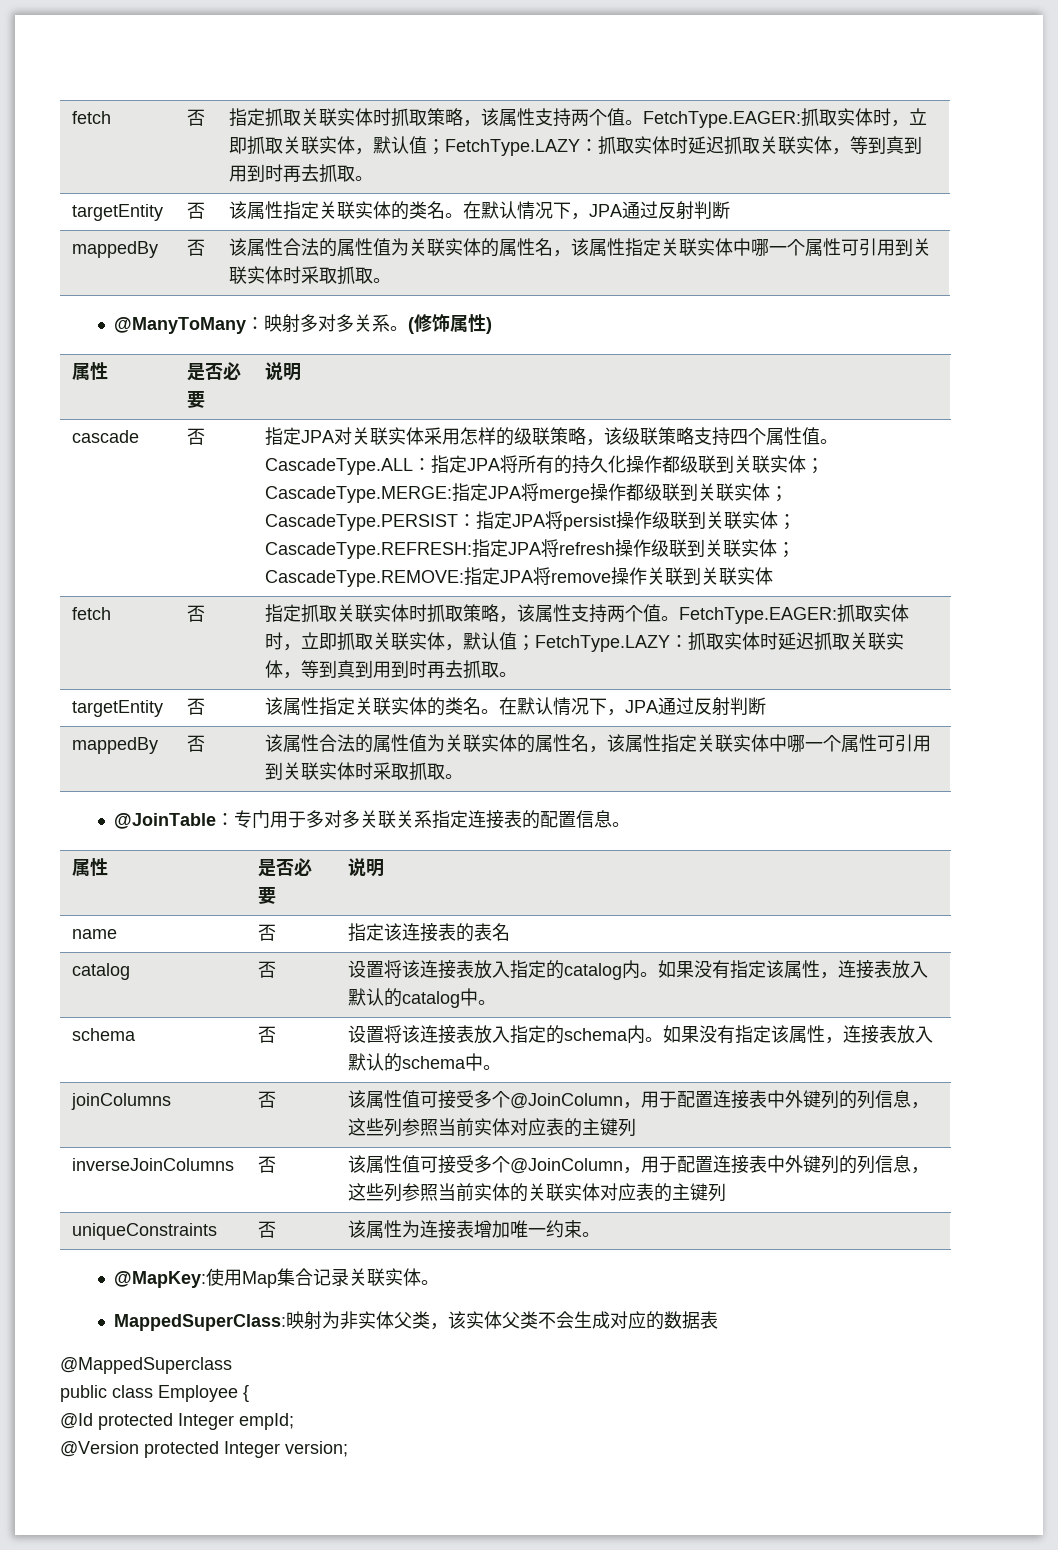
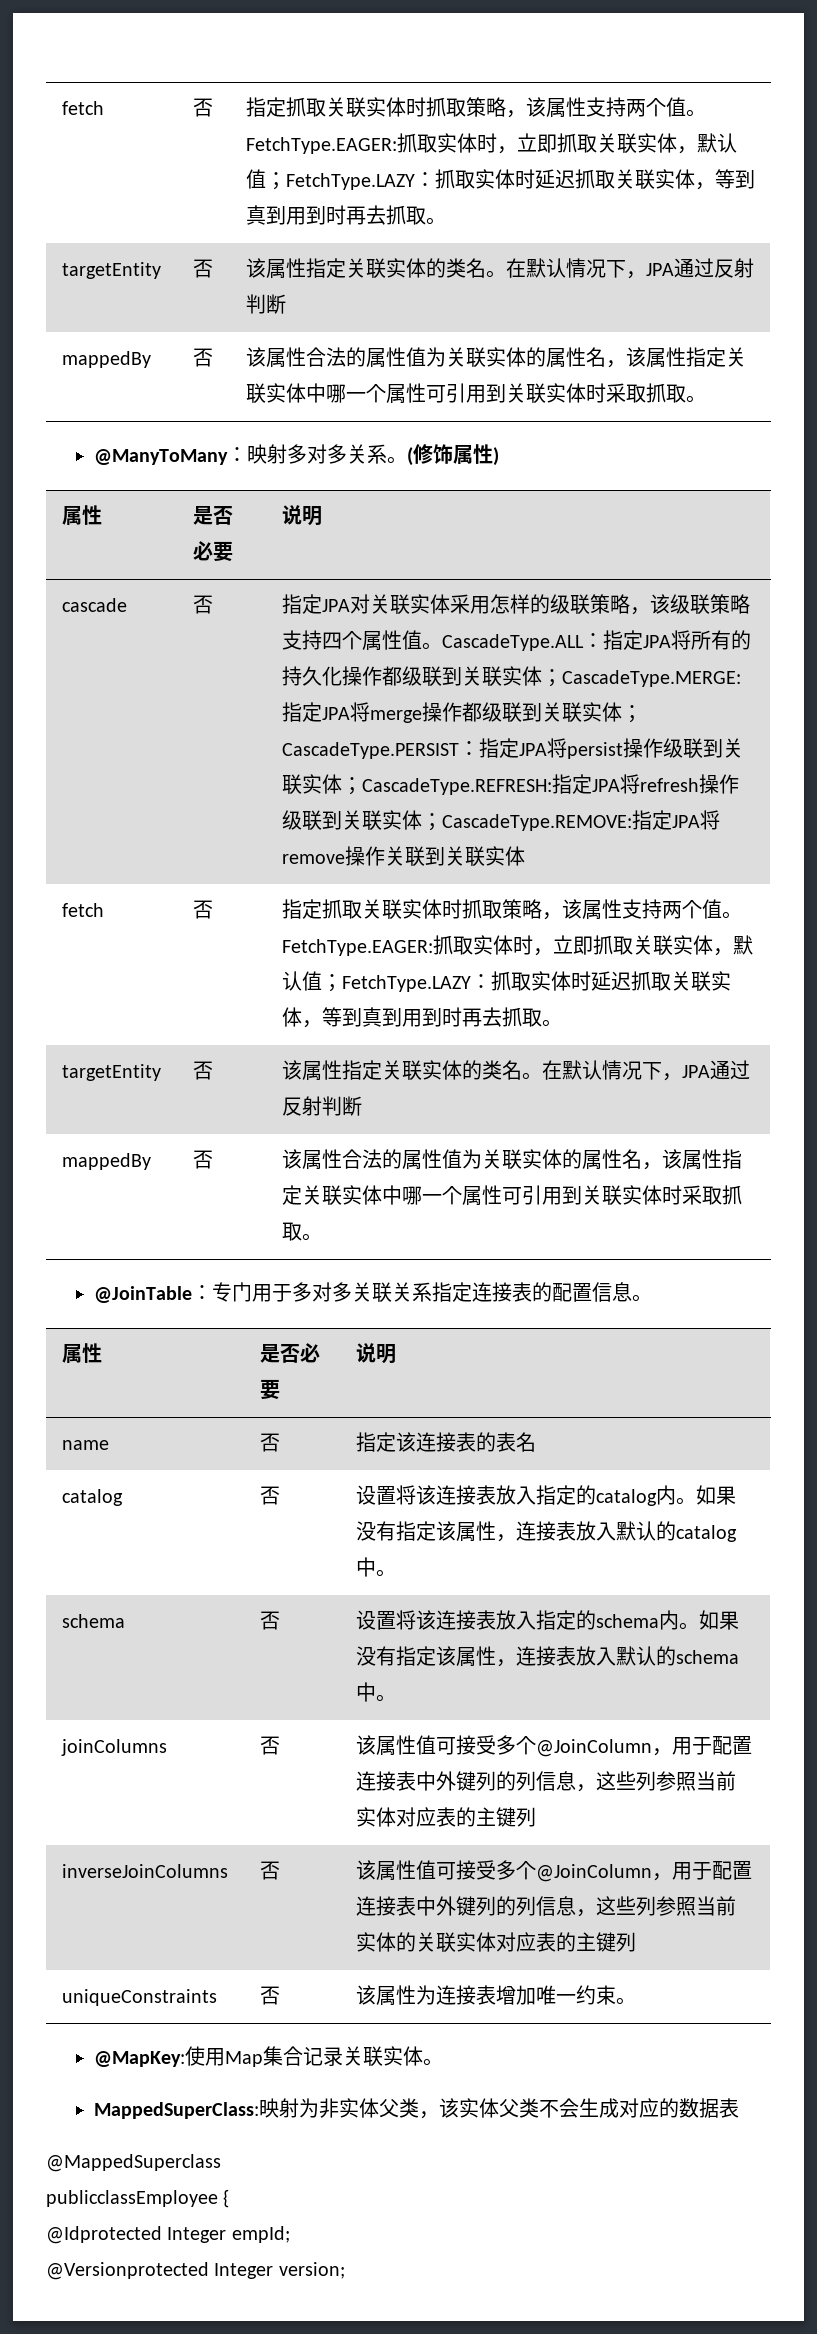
- public class Employee {
+ publicclassEmployee {
- @Id protected Integer empId;
+ @Idprotected Integer empId;
- @Version protected Integer version;
+ @Versionprotected Integer version;

